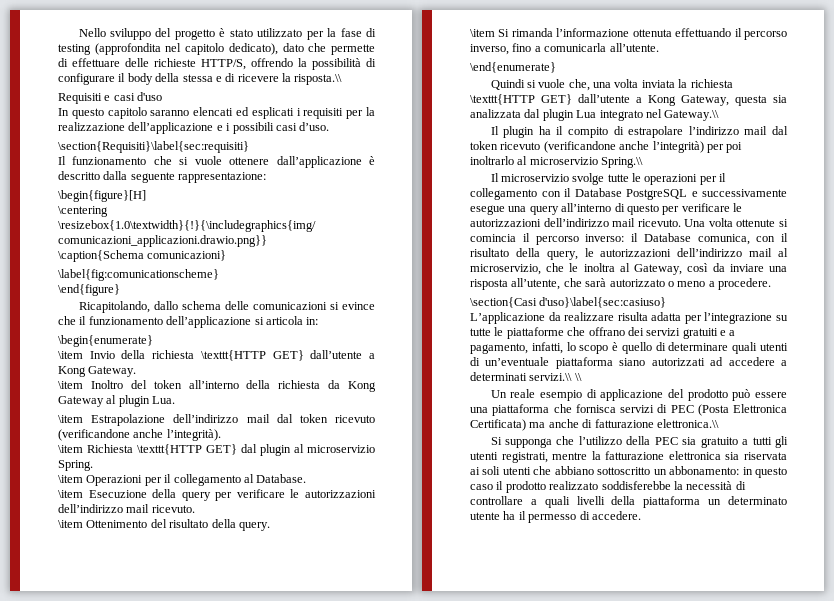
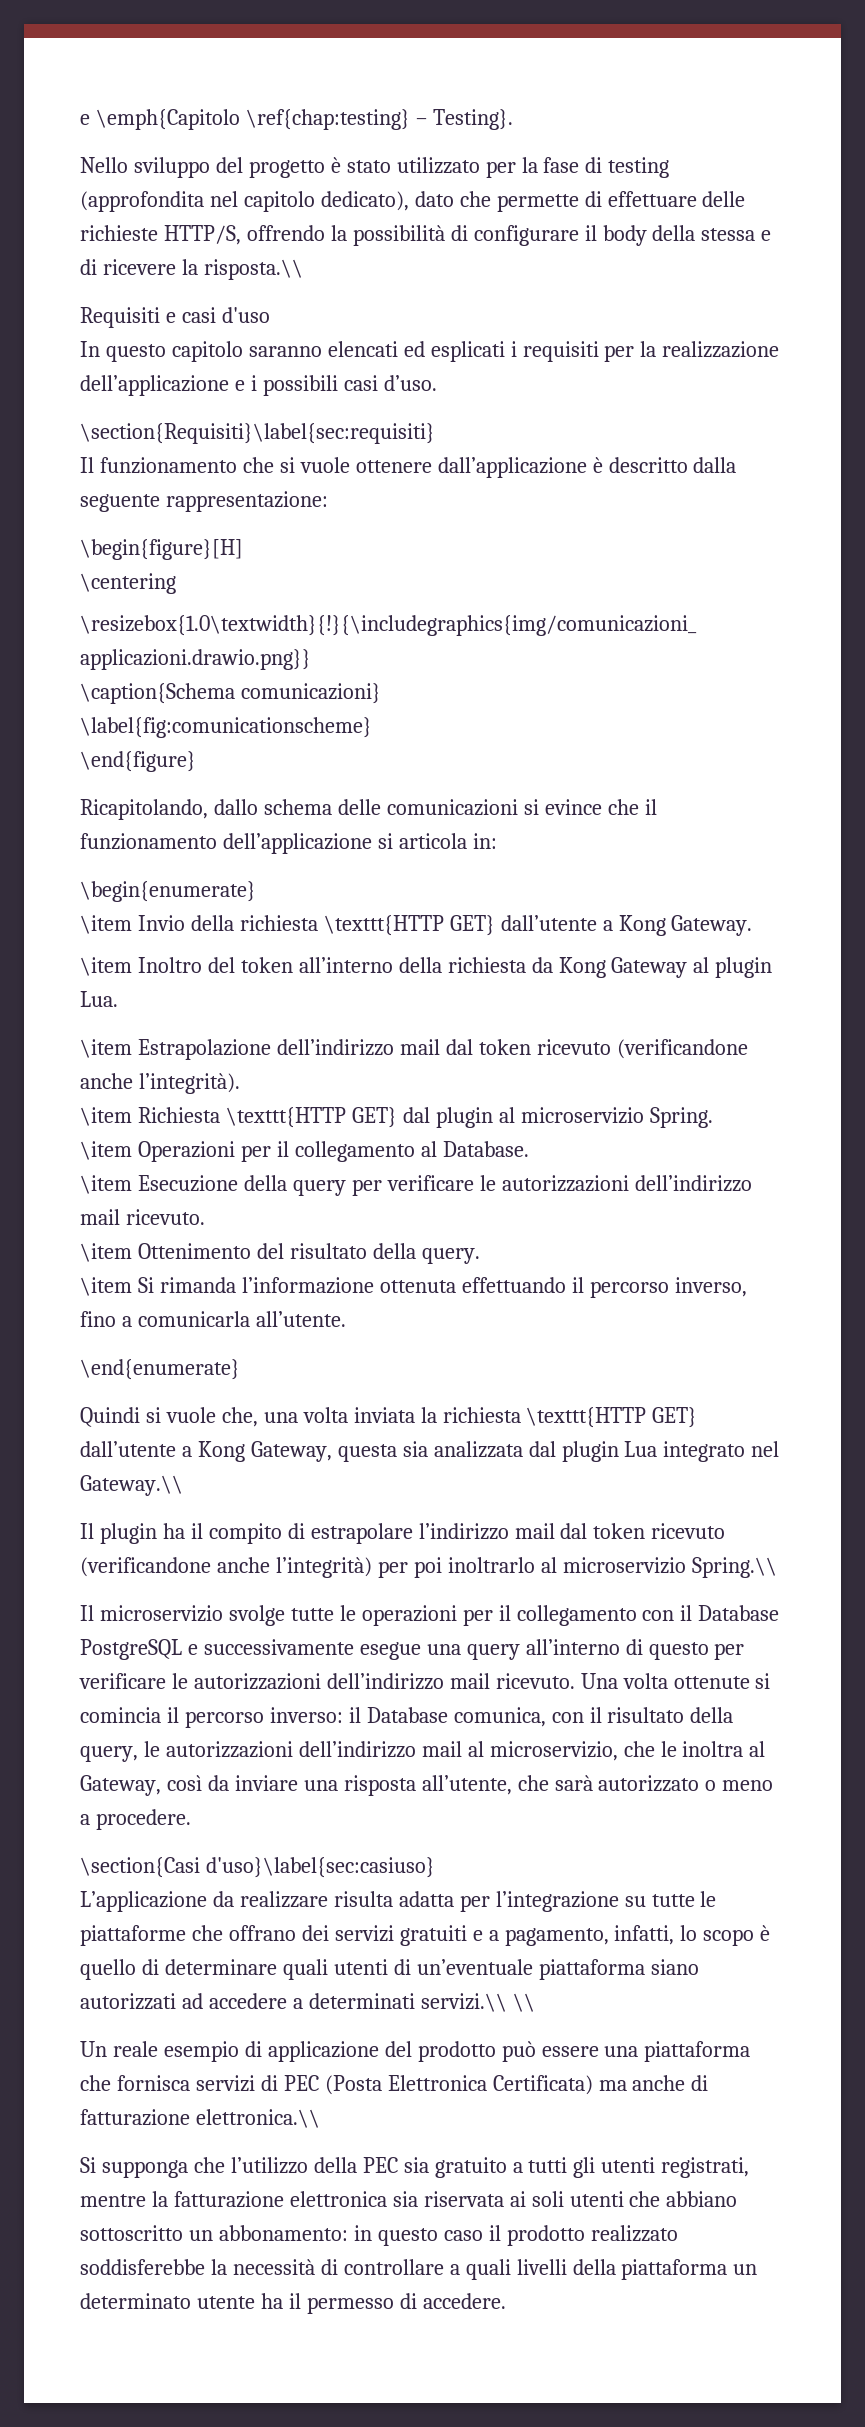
+ e \emph{Capitolo \ref{chap:testing} – Testing}.

